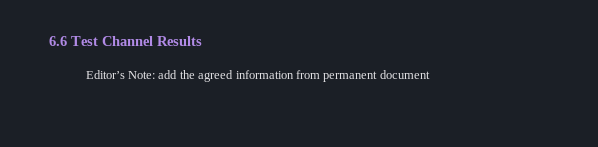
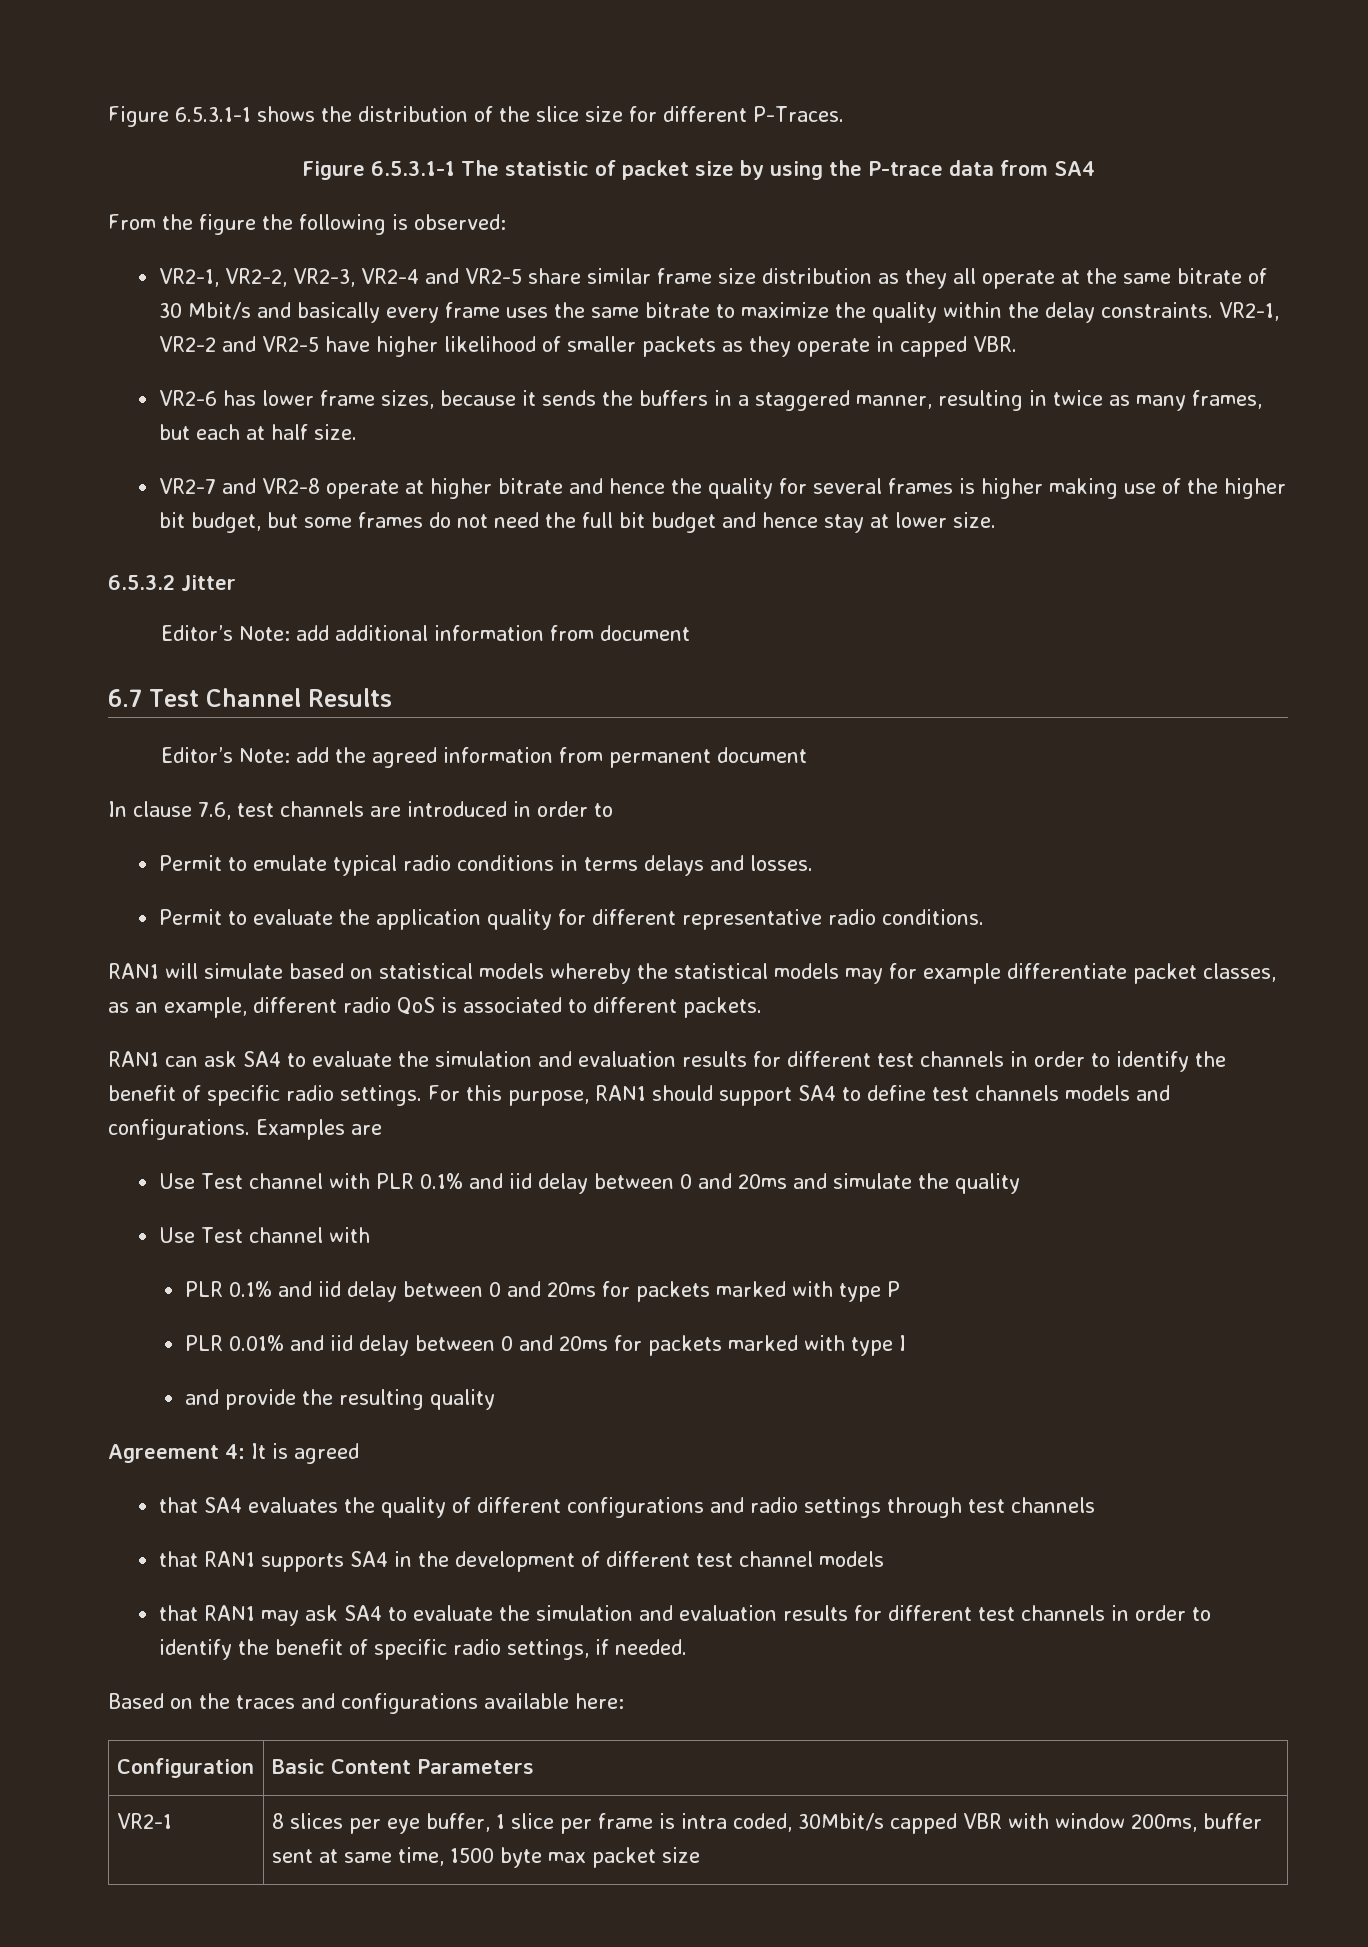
- 6.6 Test Channel Results
+ Figure 6.5.3.1-1 shows the distribution of the slice size for different P-Traces.
+ Figure 6.5.3.1-1 The statistic of packet size by using the P-trace data from SA4
+ From the figure the following is observed:
+ VR2-1, VR2-2, VR2-3, VR2-4 and VR2-5 share similar frame size distribution as they all operate at the same bitrate of 30 Mbit/s and basically every frame uses the same bitrate to maximize the quality within the delay constraints. VR2-1, VR2-2 and VR2-5 have higher likelihood of smaller packets as they operate in capped VBR.
+ VR2-6 has lower frame sizes, because it sends the buffers in a staggered manner, resulting in twice as many frames, but each at half size.
+ VR2-7 and VR2-8 operate at higher bitrate and hence the quality for several frames is higher making use of the higher bit budget, but some frames do not need the full bit budget and hence stay at lower size.
+ 6.5.3.2 Jitter
+ Editor’s Note: add additional information from document
+ 6.7 Test Channel Results
+ In clause 7.6, test channels are introduced in order to
+ Permit to emulate typical radio conditions in terms delays and losses.
+ Permit to evaluate the application quality for different representative radio conditions.
+ RAN1 will simulate based on statistical models whereby the statistical models may for example differentiate packet classes, as an example, different radio QoS is associated to different packets.
+ RAN1 can ask SA4 to evaluate the simulation and evaluation results for different test channels in order to identify the benefit of specific radio settings. For this purpose, RAN1 should support SA4 to define test channels models and configurations. Examples are
+ Use Test channel with PLR 0.1% and iid delay between 0 and 20ms and simulate the quality
+ Use Test channel with
+ PLR 0.1% and iid delay between 0 and 20ms for packets marked with type P
+ PLR 0.01% and iid delay between 0 and 20ms for packets marked with type I
+ and provide the resulting quality
+ Agreement 4: It is agreed
+ that SA4 evaluates the quality of different configurations and radio settings through test channels
+ that RAN1 supports SA4 in the development of different test channel models
+ that RAN1 may ask SA4 to evaluate the simulation and evaluation results for different test channels in order to identify the benefit of specific radio settings, if needed.
+ Based on the traces and configurations available here:
+ Configuration | Basic Content Parameters
+ VR2-1 | 8 slices per eye buffer, 1 slice per frame is intra coded, 30Mbit/s capped VBR with window 200ms, buffer sent at same time, 1500 byte max packet size

